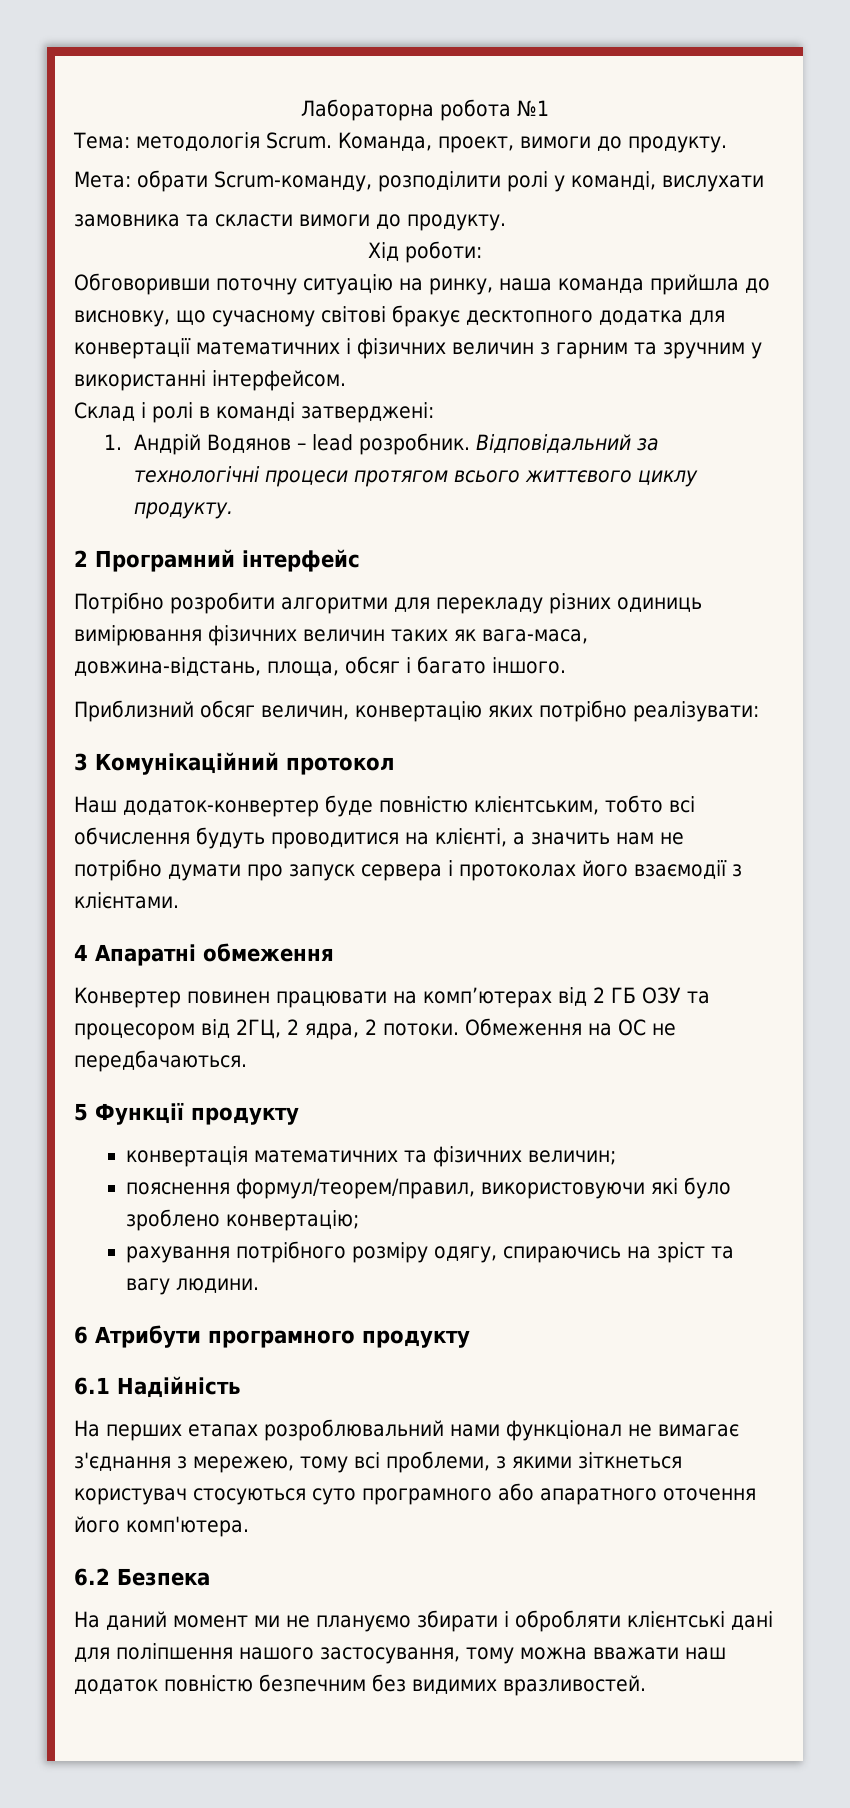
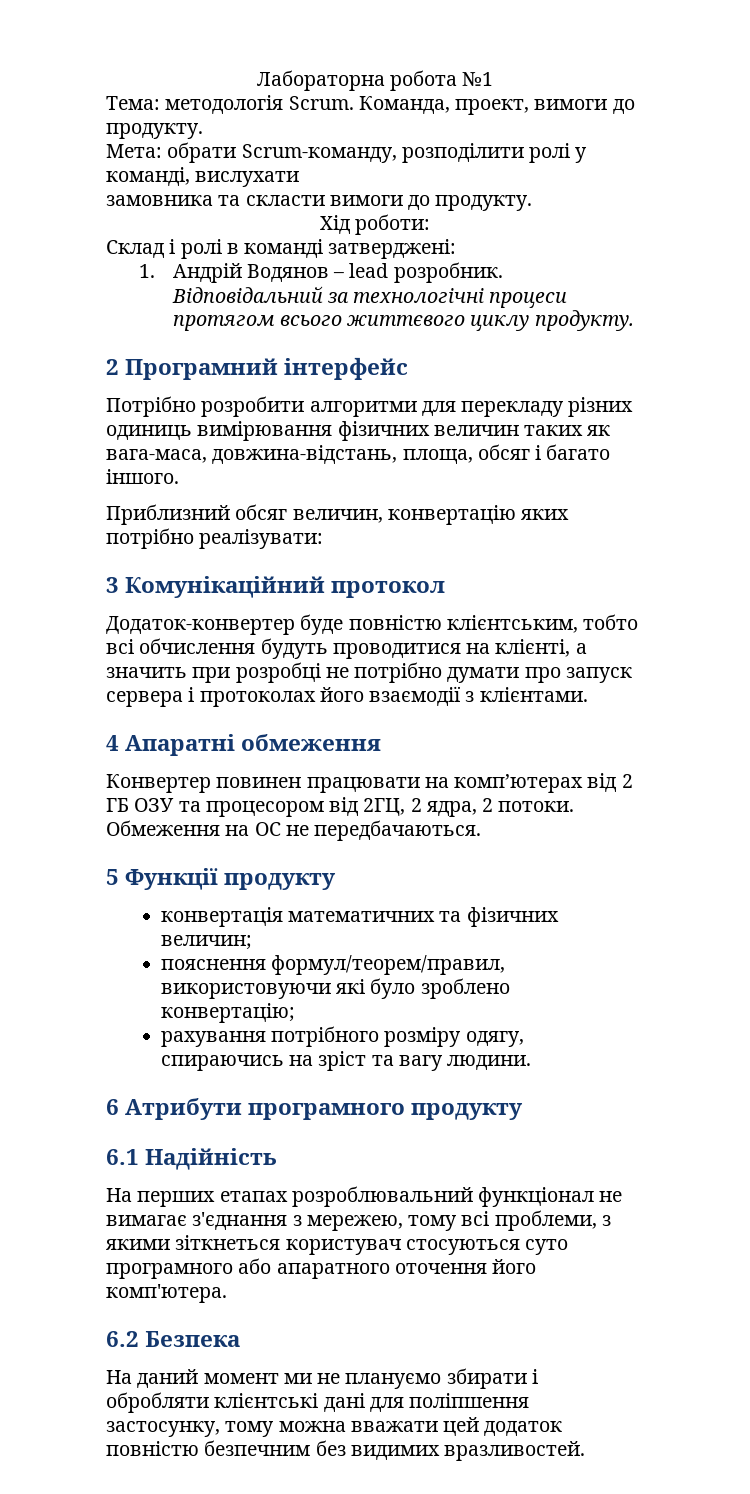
- Обговоривши поточну ситуацію на ринку, наша команда прийшла до висновку, що сучасному світові бракує десктопного додатка для конвертації математичних і фізичних величин з гарним та зручним у використанні інтерфейсом.
- Наш додаток-конвертер буде повністю клієнтським, тобто всі обчислення будуть проводитися на клієнті, а значить нам не потрібно думати про запуск сервера і протоколах його взаємодії з клієнтами.
+ Додаток-конвертер буде повністю клієнтським, тобто всі обчислення будуть проводитися на клієнті, а значить при розробці не потрібно думати про запуск сервера і протоколах його взаємодії з клієнтами.
- На перших етапах розроблювальний нами функціонал не вимагає з'єднання з мережею, тому всі проблеми, з якими зіткнеться користувач стосуються суто програмного або апаратного оточення його комп'ютера.
+ На перших етапах розроблювальний функціонал не вимагає з'єднання з мережею, тому всі проблеми, з якими зіткнеться користувач стосуються суто програмного або апаратного оточення його комп'ютера.
- На даний момент ми не плануємо збирати і обробляти клієнтські дані для поліпшення нашого застосування, тому можна вважати наш додаток повністю безпечним без видимих вразливостей.
+ На даний момент ми не плануємо збирати і обробляти клієнтські дані для поліпшення застосунку, тому можна вважати цей додаток повністю безпечним без видимих вразливостей.

